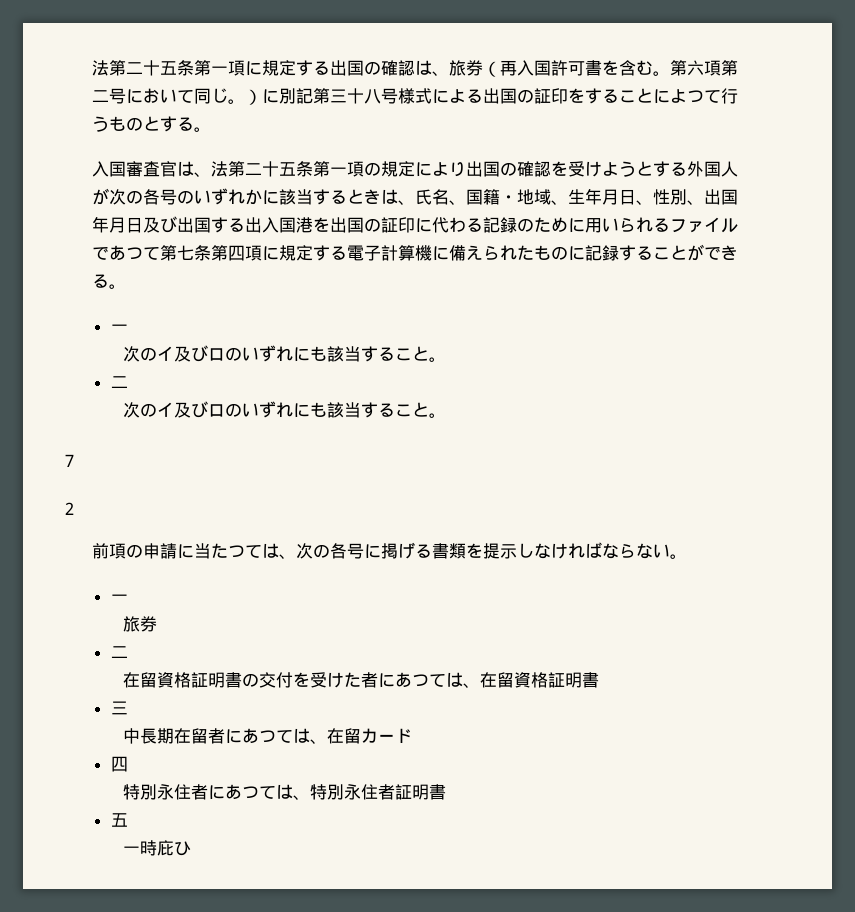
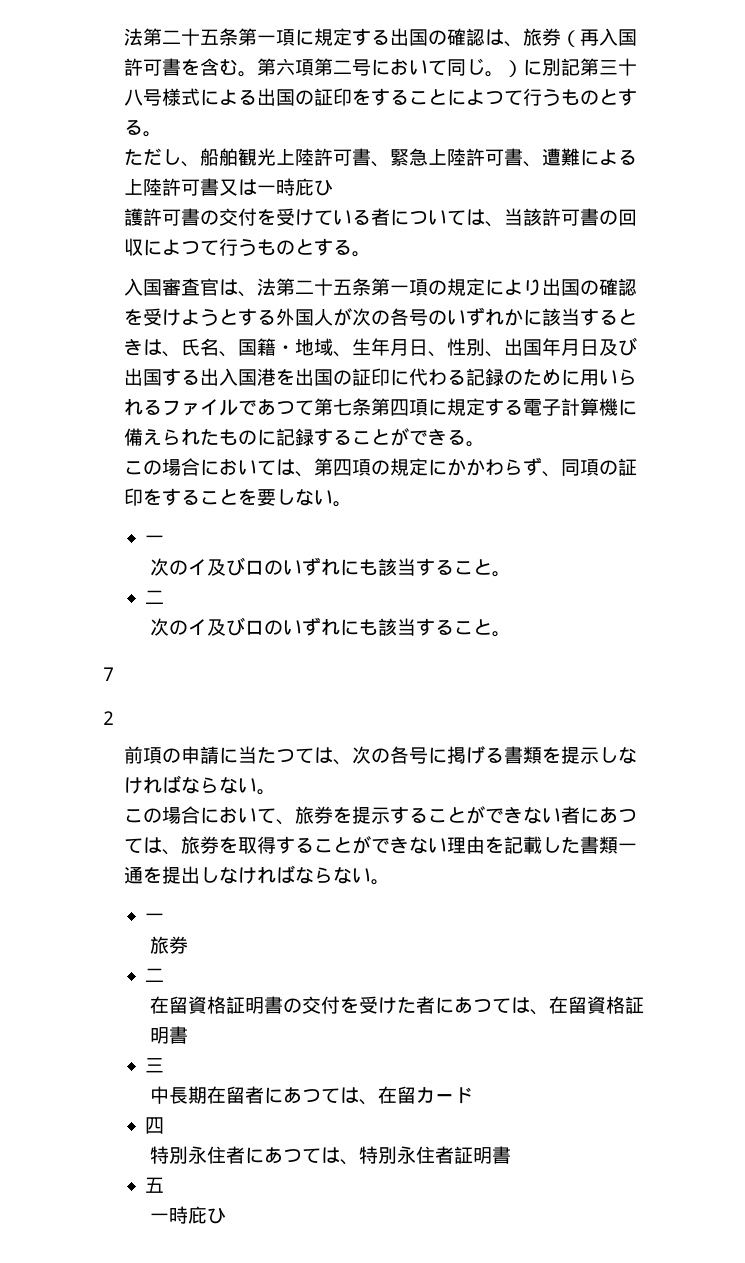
+ ただし、船舶観光上陸許可書、緊急上陸許可書、遭難による上陸許可書又は一時庇ひ
+ 護許可書の交付を受けている者については、当該許可書の回収によつて行うものとする。
+ この場合においては、第四項の規定にかかわらず、同項の証印をすることを要しない。
+ この場合において、旅券を提示することができない者にあつては、旅券を取得することができない理由を記載した書類一通を提出しなければならない。

